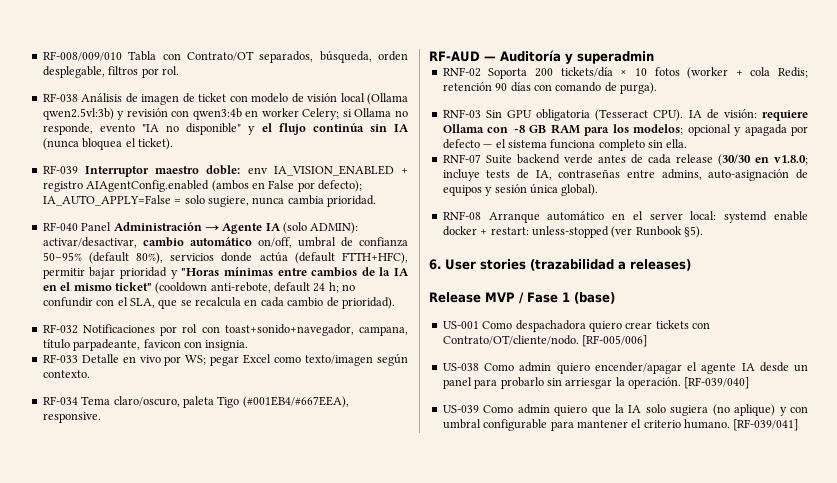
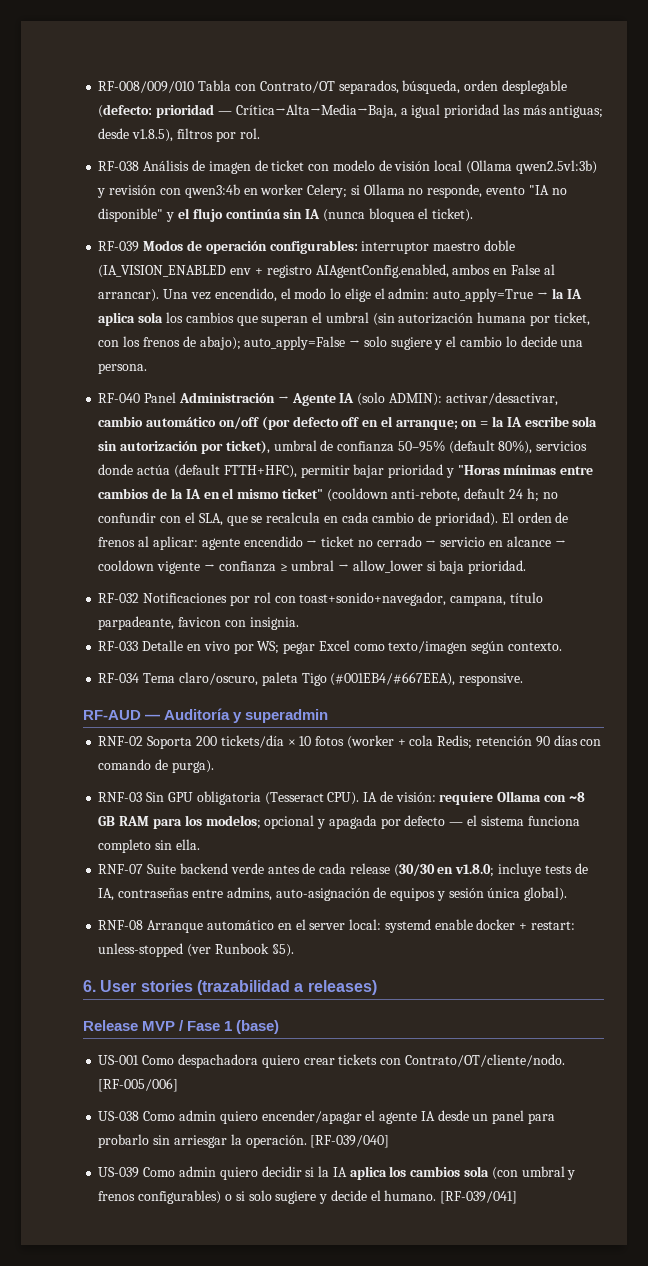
- RF-008/009/010 Tabla con Contrato/OT separados, búsqueda, orden desplegable, filtros por rol.
+ RF-008/009/010 Tabla con Contrato/OT separados, búsqueda, orden desplegable (defecto: prioridad — Crítica→Alta→Media→Baja, a igual prioridad las más antiguas; desde v1.8.5), filtros por rol.
- RF-039 Interruptor maestro doble: env IA_VISION_ENABLED + registro AIAgentConfig.enabled (ambos en False por defecto); IA_AUTO_APPLY=False = solo sugiere, nunca cambia prioridad.
+ RF-039 Modos de operación configurables: interruptor maestro doble (IA_VISION_ENABLED env + registro AIAgentConfig.enabled, ambos en False al arrancar). Una vez encendido, el modo lo elige el admin: auto_apply=True → la IA aplica sola los cambios que superan el umbral (sin autorización humana por ticket, con los frenos de abajo); auto_apply=False → solo sugiere y el cambio lo decide una persona.
- RF-040 Panel Administración → Agente IA (solo ADMIN): activar/desactivar, cambio automático on/off, umbral de confianza 50–95% (default 80%), servicios donde actúa (default FTTH+HFC), permitir bajar prioridad y "Horas mínimas entre cambios de la IA en el mismo ticket" (cooldown anti-rebote, default 24 h; no confundir con el SLA, que se recalcula en cada cambio de prioridad).
+ RF-040 Panel Administración → Agente IA (solo ADMIN): activar/desactivar, cambio automático on/off (por defecto off en el arranque; on = la IA escribe sola sin autorización por ticket), umbral de confianza 50–95% (default 80%), servicios donde actúa (default FTTH+HFC), permitir bajar prioridad y "Horas mínimas entre cambios de la IA en el mismo ticket" (cooldown anti-rebote, default 24 h; no confundir con el SLA, que se recalcula en cada cambio de prioridad). El orden de frenos al aplicar: agente encendido → ticket no cerrado → servicio en alcance → cooldown vigente → confianza ≥ umbral → allow_lower si baja prioridad.
- US-039 Como admin quiero que la IA solo sugiera (no aplique) y con umbral configurable para mantener el criterio humano.
+ US-039 Como admin quiero decidir si la IA aplica los cambios sola (con umbral y frenos configurables) o si solo sugiere y decide el humano.

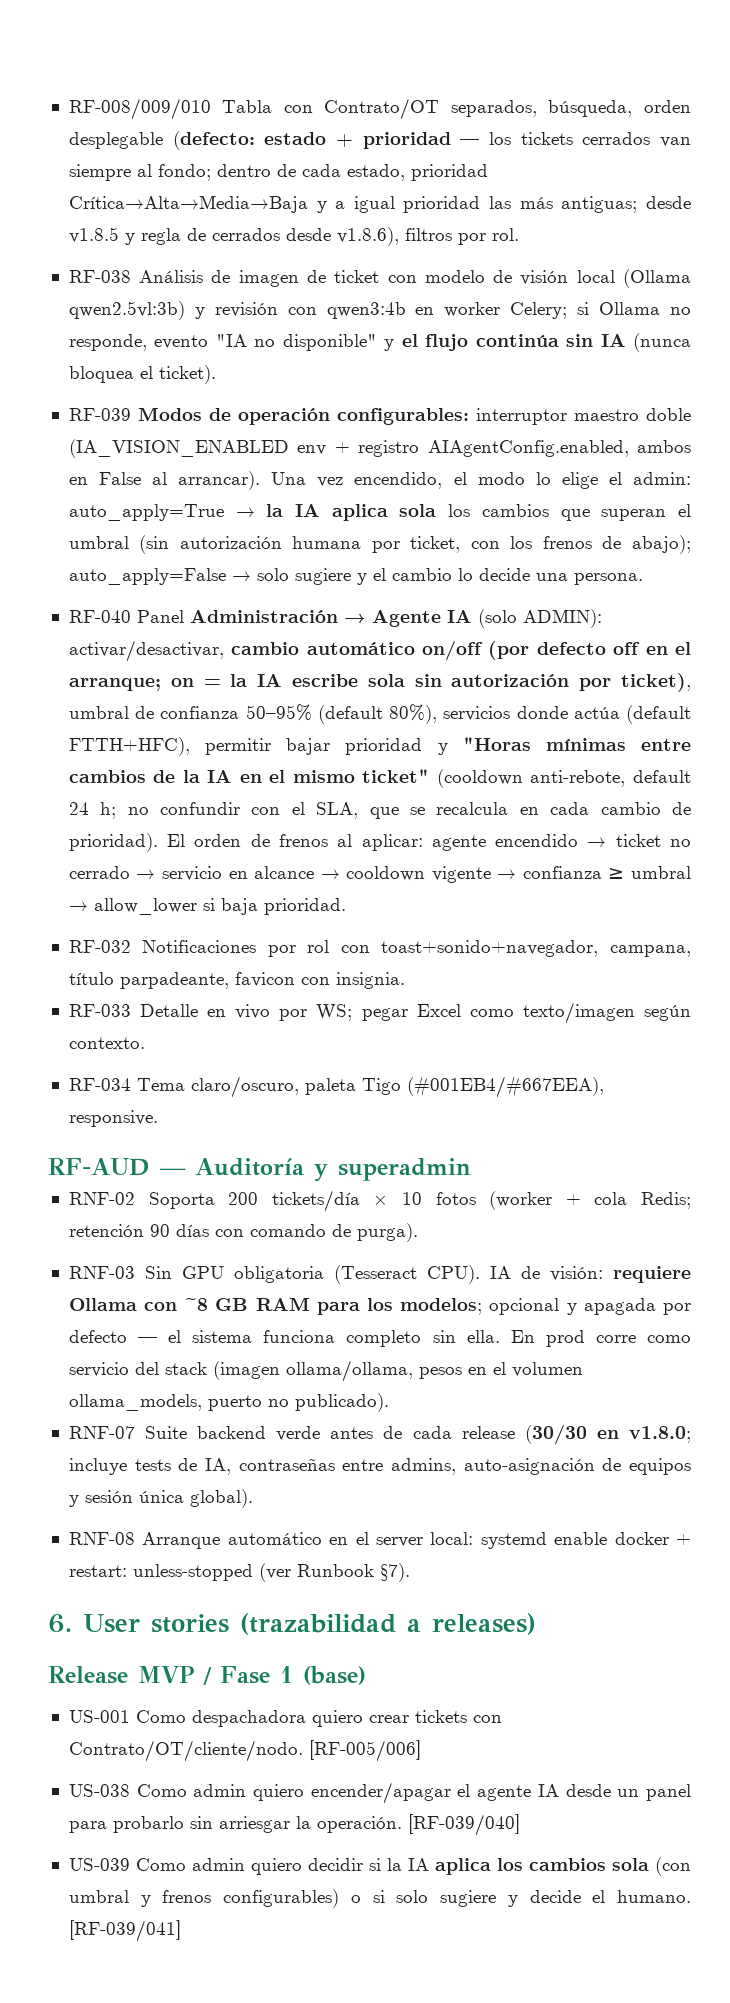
- RF-008/009/010 Tabla con Contrato/OT separados, búsqueda, orden desplegable (defecto: prioridad — Crítica→Alta→Media→Baja, a igual prioridad las más antiguas; desde v1.8.5), filtros por rol.
+ RF-008/009/010 Tabla con Contrato/OT separados, búsqueda, orden desplegable (defecto: estado + prioridad — los tickets cerrados van siempre al fondo; dentro de cada estado, prioridad Crítica→Alta→Media→Baja y a igual prioridad las más antiguas; desde v1.8.5 y regla de cerrados desde v1.8.6), filtros por rol.
+ En prod corre como servicio del stack (imagen ollama/ollama, pesos en el volumen ollama_models, puerto no publicado).
- RNF-08 Arranque automático en el server local: systemd enable docker + restart: unless-stopped (ver Runbook §5).
+ RNF-08 Arranque automático en el server local: systemd enable docker + restart: unless-stopped (ver Runbook §7).

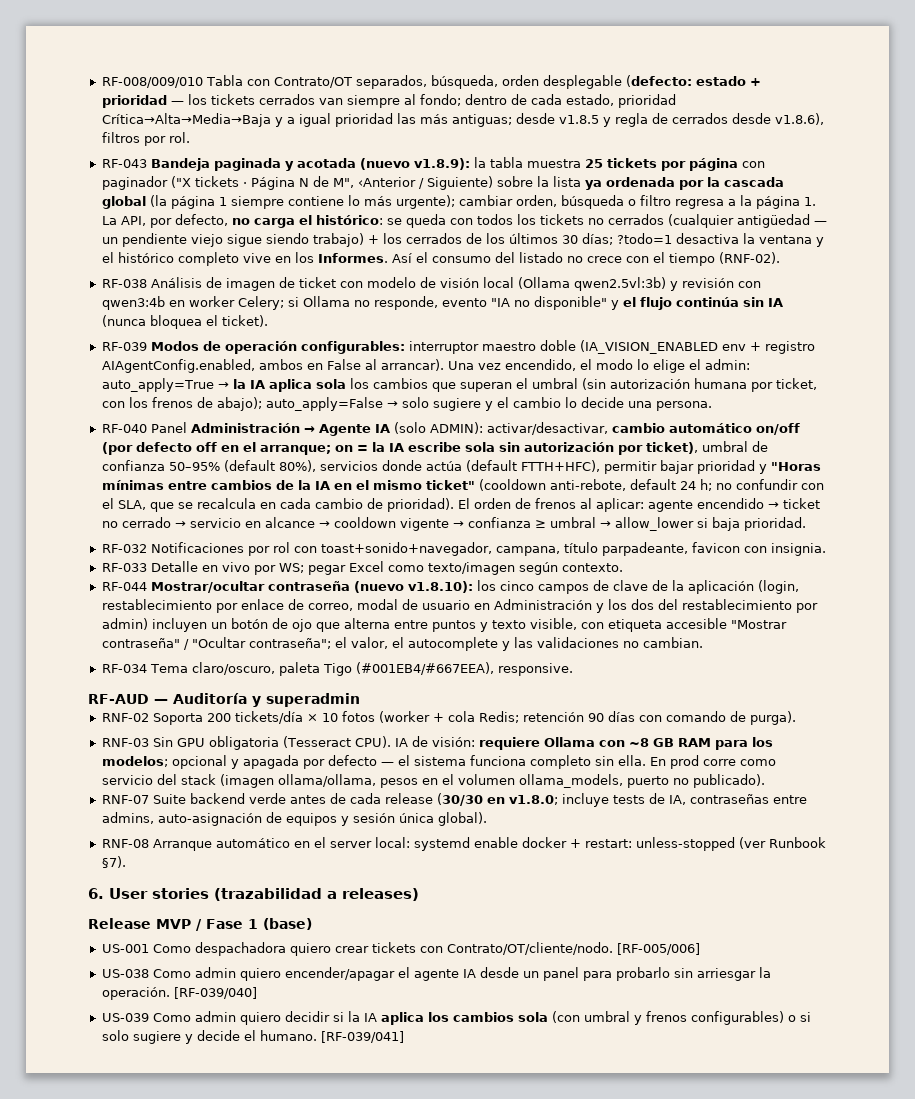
+ RF-043 Bandeja paginada y acotada (nuevo v1.8.9): la tabla muestra 25 tickets por página con paginador ("X tickets · Página N de M", ‹Anterior / Siguiente) sobre la lista ya ordenada por la cascada global (la página 1 siempre contiene lo más urgente); cambiar orden, búsqueda o filtro regresa a la página 1. La API, por defecto, no carga el histórico: se queda con todos los tickets no cerrados (cualquier antigüedad — un pendiente viejo sigue siendo trabajo) + los cerrados de los últimos 30 días; ?todo=1 desactiva la ventana y el histórico completo vive en los Informes. Así el consumo del listado no crece con el tiempo (RNF-02).
+ RF-044 Mostrar/ocultar contraseña (nuevo v1.8.10): los cinco campos de clave de la aplicación (login, restablecimiento por enlace de correo, modal de usuario en Administración y los dos del restablecimiento por admin) incluyen un botón de ojo que alterna entre puntos y texto visible, con etiqueta accesible "Mostrar contraseña" / "Ocultar contraseña"; el valor, el autocomplete y las validaciones no cambian.

